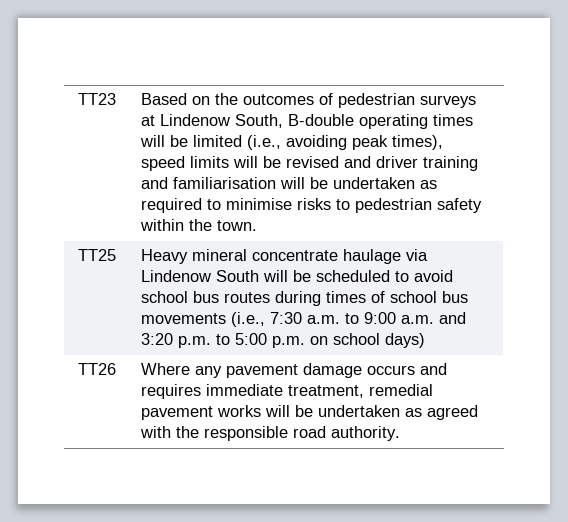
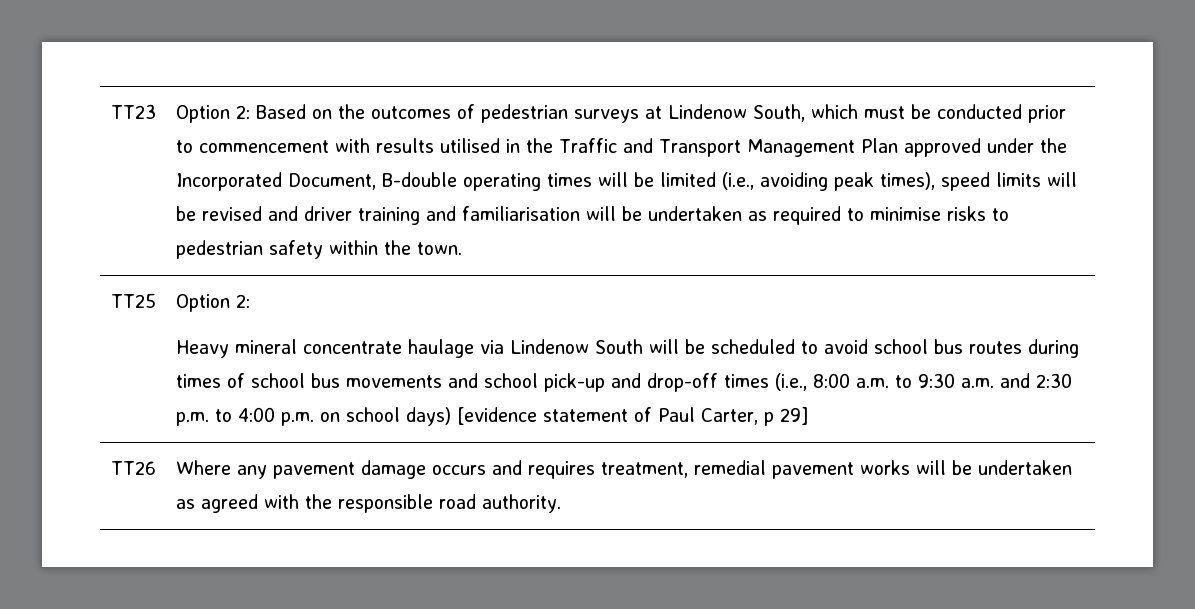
- Based on the outcomes of pedestrian surveys at Lindenow South, B-double operating times will be limited (i.e., avoiding peak times), speed limits will be revised and driver training and familiarisation will be undertaken as required to minimise risks to pedestrian safety within the town.
+ Option 2: Based on the outcomes of pedestrian surveys at Lindenow South, which must be conducted prior to commencement with results utilised in the Traffic and Transport Management Plan approved under the Incorporated Document, B-double operating times will be limited (i.e., avoiding peak times), speed limits will be revised and driver training and familiarisation will be undertaken as required to minimise risks to pedestrian safety within the town.
- TT25
+ TT25 | Option 2:
- Heavy mineral concentrate haulage via Lindenow South will be scheduled to avoid school bus routes during times of school bus movements (i.e., 7:30 a.m. to 9:00 a.m. and 3:20 p.m. to 5:00 p.m. on school days)
+ Heavy mineral concentrate haulage via Lindenow South will be scheduled to avoid school bus routes during times of school bus movements and school pick-up and drop-off times (i.e., 8:00 a.m. to 9:30 a.m. and 2:30 p.m. to 4:00 p.m. on school days) [evidence statement of Paul Carter, p 29]
- TT26 | Where any pavement damage occurs and requires immediate treatment, remedial pavement works will be undertaken as agreed with the responsible road authority.
+ TT26 | Where any pavement damage occurs and requires treatment, remedial pavement works will be undertaken as agreed with the responsible road authority.

